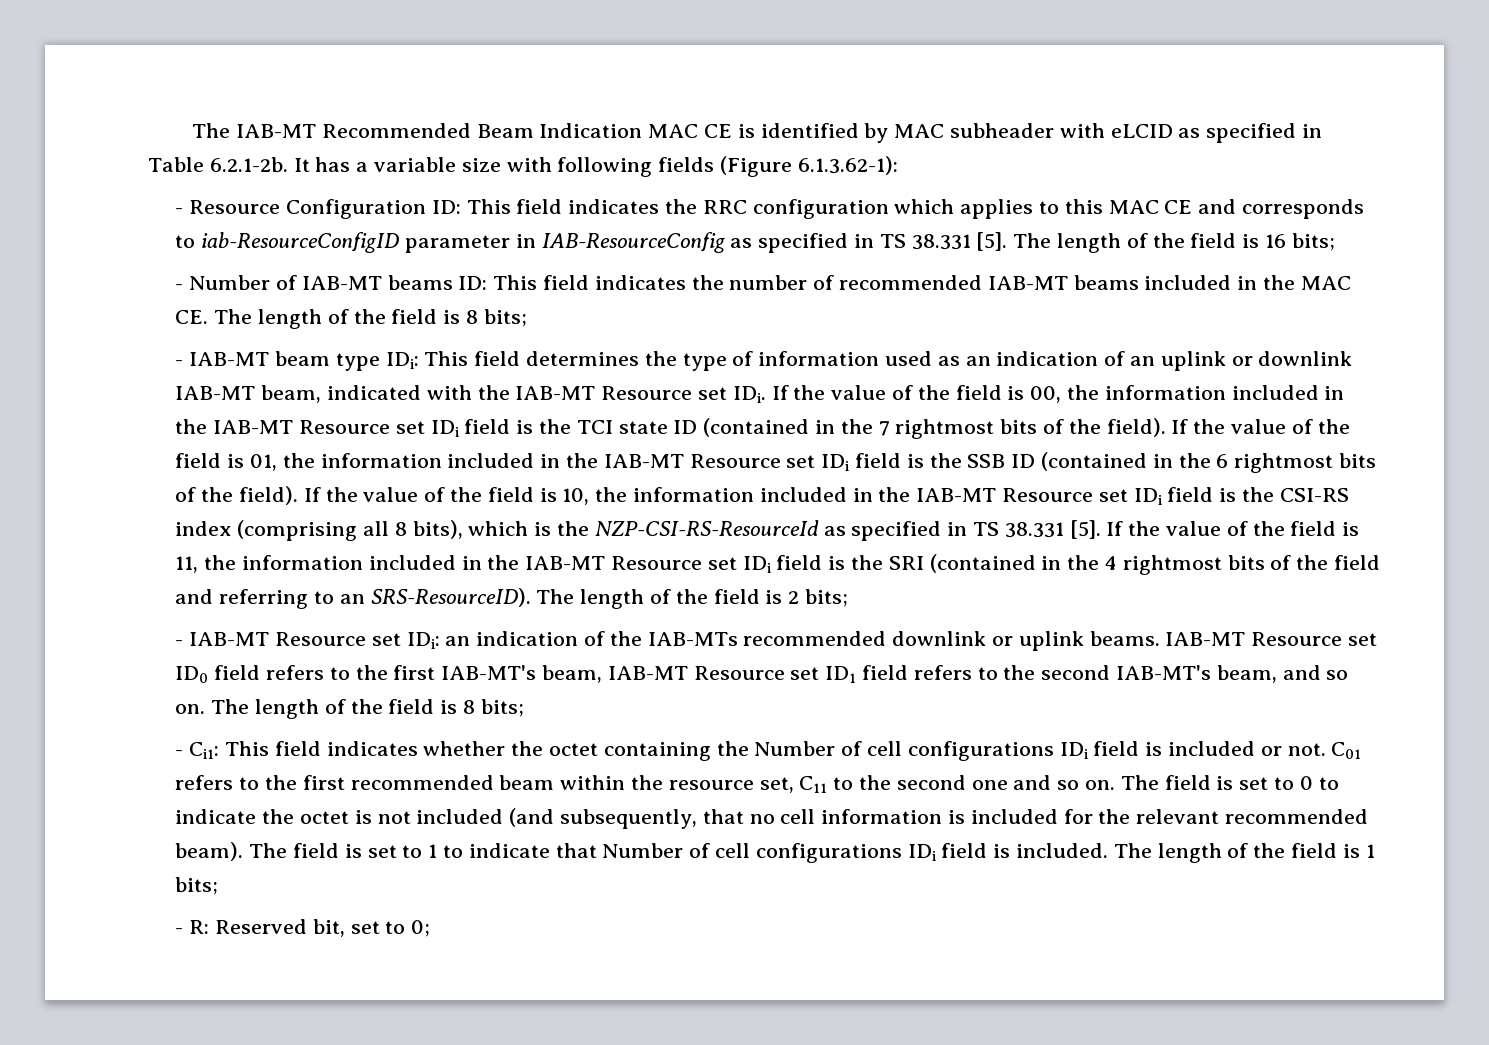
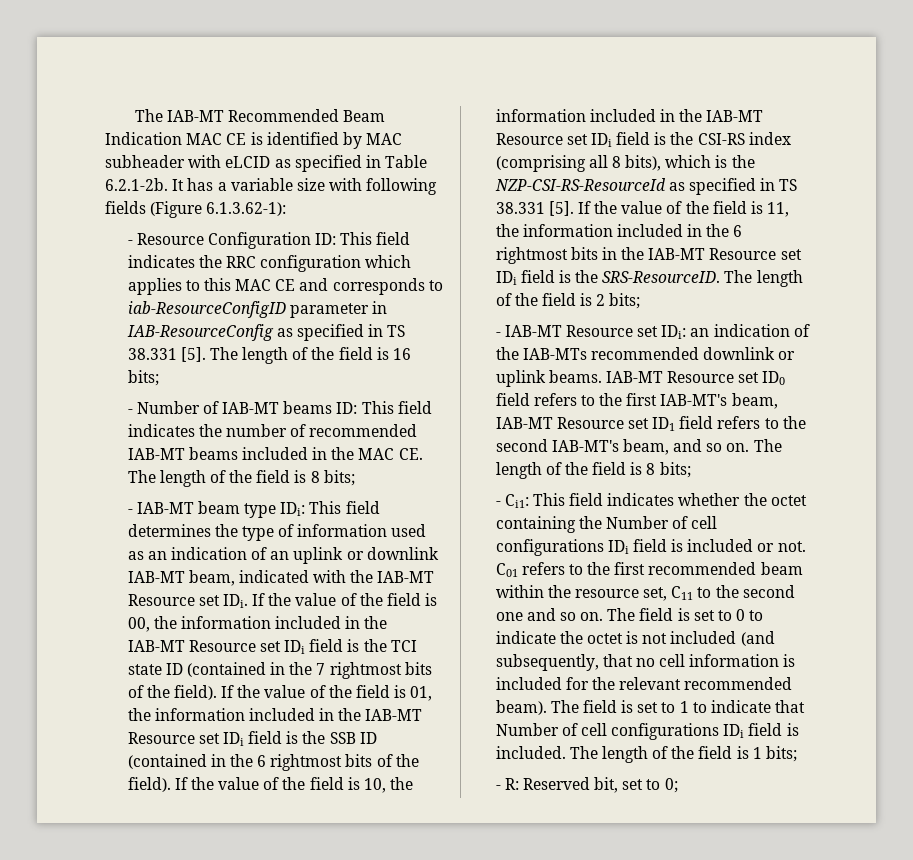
- If the value of the field is 11, the information included in the IAB-MT Resource set IDi field is the SRI (contained in the 4 rightmost bits of the field and referring to an SRS-ResourceID).
+ If the value of the field is 11, the information included in the 6 rightmost bits in the IAB-MT Resource set IDi field is the SRS-ResourceID.

